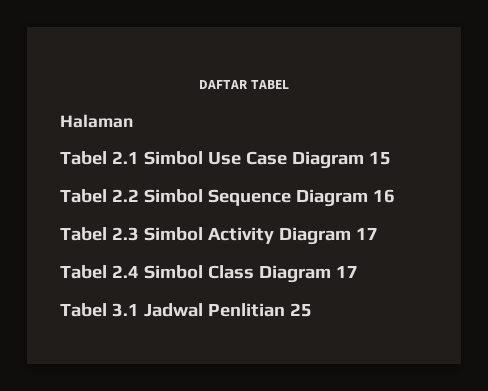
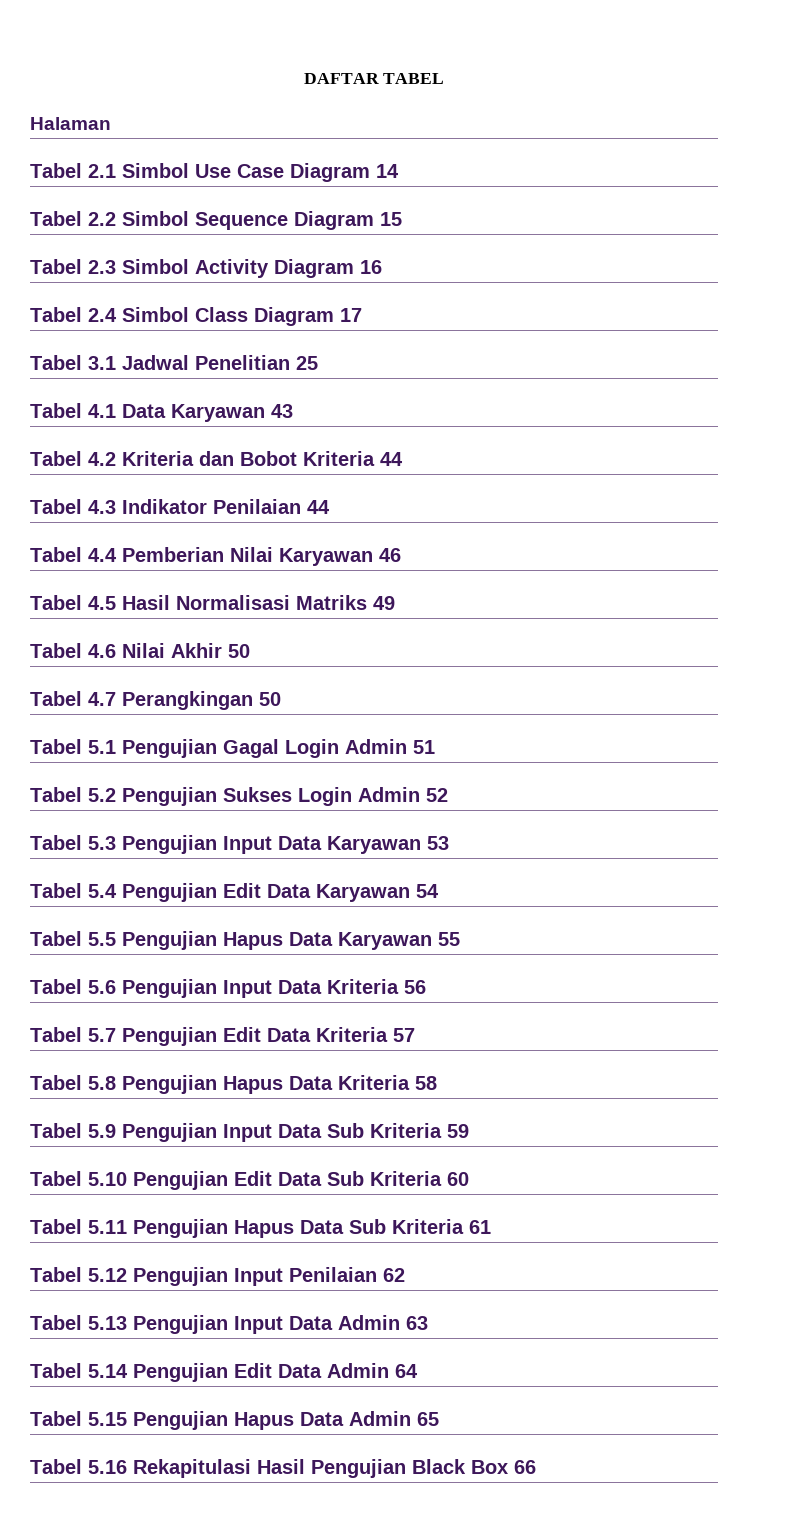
- Tabel 2.1 Simbol Use Case Diagram 15
+ Tabel 2.1 Simbol Use Case Diagram 14
- Tabel 2.2 Simbol Sequence Diagram 16
+ Tabel 2.2 Simbol Sequence Diagram 15
- Tabel 2.3 Simbol Activity Diagram 17
+ Tabel 2.3 Simbol Activity Diagram 16
- Tabel 3.1 Jadwal Penlitian 25
+ Tabel 3.1 Jadwal Penelitian 25
+ Tabel 4.1 Data Karyawan 43
+ Tabel 4.2 Kriteria dan Bobot Kriteria 44
+ Tabel 4.3 Indikator Penilaian 44
+ Tabel 4.4 Pemberian Nilai Karyawan 46
+ Tabel 4.5 Hasil Normalisasi Matriks 49
+ Tabel 4.6 Nilai Akhir 50
+ Tabel 4.7 Perangkingan 50
+ Tabel 5.1 Pengujian Gagal Login Admin 51
+ Tabel 5.2 Pengujian Sukses Login Admin 52
+ Tabel 5.3 Pengujian Input Data Karyawan 53
+ Tabel 5.4 Pengujian Edit Data Karyawan 54
+ Tabel 5.5 Pengujian Hapus Data Karyawan 55
+ Tabel 5.6 Pengujian Input Data Kriteria 56
+ Tabel 5.7 Pengujian Edit Data Kriteria 57
+ Tabel 5.8 Pengujian Hapus Data Kriteria 58
+ Tabel 5.9 Pengujian Input Data Sub Kriteria 59
+ Tabel 5.10 Pengujian Edit Data Sub Kriteria 60
+ Tabel 5.11 Pengujian Hapus Data Sub Kriteria 61
+ Tabel 5.12 Pengujian Input Penilaian 62
+ Tabel 5.13 Pengujian Input Data Admin 63
+ Tabel 5.14 Pengujian Edit Data Admin 64
+ Tabel 5.15 Pengujian Hapus Data Admin 65
+ Tabel 5.16 Rekapitulasi Hasil Pengujian Black Box 66

